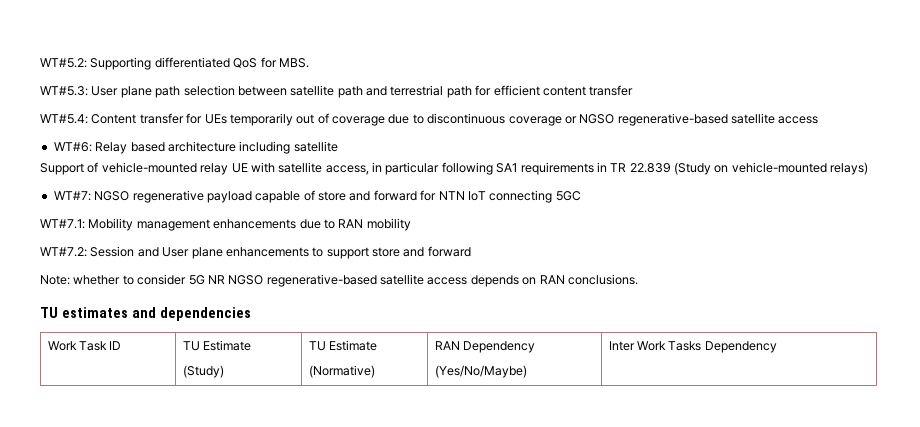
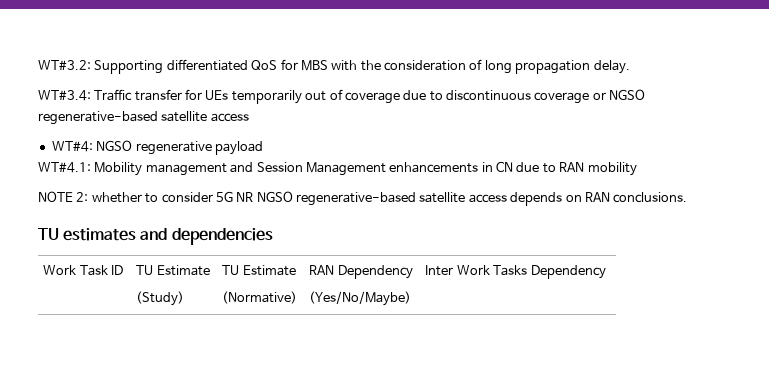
- WT#5.2: Supporting differentiated QoS for MBS.
- WT#5.3: User plane path selection between satellite path and terrestrial path for efficient content transfer
- WT#5.4: Content transfer for UEs temporarily out of coverage due to discontinuous coverage or NGSO regenerative-based satellite access
+ WT#3.2: Supporting differentiated QoS for MBS with the consideration of long propagation delay.
+ WT#3.4: Traffic transfer for UEs temporarily out of coverage due to discontinuous coverage or NGSO regenerative-based satellite access
- WT#6: Relay based architecture including satellite
- Support of vehicle-mounted relay UE with satellite access, in particular following SA1 requirements in TR 22.839 (Study on vehicle-mounted relays)
- WT#7: NGSO regenerative payload capable of store and forward for NTN IoT connecting 5GC
- WT#7.1: Mobility management enhancements due to RAN mobility
- WT#7.2: Session and User plane enhancements to support store and forward
- Note: whether to consider 5G NR NGSO regenerative-based satellite access depends on RAN conclusions.
+ WT#4: NGSO regenerative payload
+ WT#4.1: Mobility management and Session Management enhancements in CN due to RAN mobility
+ NOTE 2: whether to consider 5G NR NGSO regenerative-based satellite access depends on RAN conclusions.

